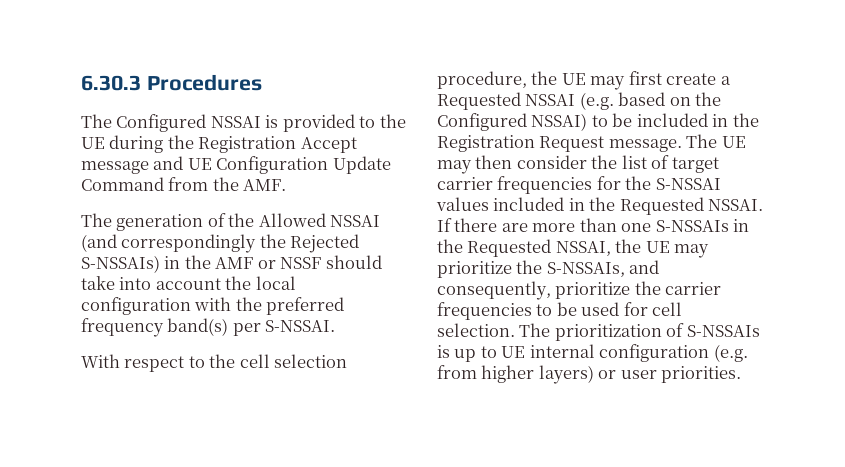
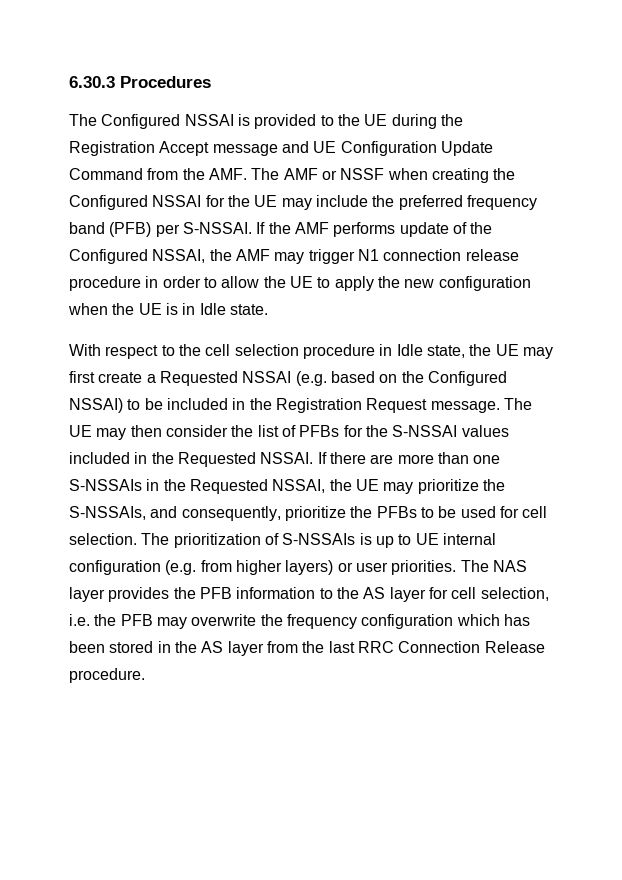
- The Configured NSSAI is provided to the UE during the Registration Accept message and UE Configuration Update Command from the AMF.
- The generation of the Allowed NSSAI (and correspondingly the Rejected S-NSSAIs) in the AMF or NSSF should take into account the local configuration with the preferred frequency band(s) per S-NSSAI.
+ The Configured NSSAI is provided to the UE during the Registration Accept message and UE Configuration Update Command from the AMF. The AMF or NSSF when creating the Configured NSSAI for the UE may include the preferred frequency band (PFB) per S-NSSAI. If the AMF performs update of the Configured NSSAI, the AMF may trigger N1 connection release procedure in order to allow the UE to apply the new configuration when the UE is in Idle state.
- With respect to the cell selection procedure, the UE may first create a Requested NSSAI (e.g. based on the Configured NSSAI) to be included in the Registration Request message.
+ With respect to the cell selection procedure in Idle state, the UE may first create a Requested NSSAI (e.g. based on the Configured NSSAI) to be included in the Registration Request message.
- The UE may then consider the list of target carrier frequencies for the S-NSSAI values included in the Requested NSSAI.
+ The UE may then consider the list of PFBs for the S-NSSAI values included in the Requested NSSAI.
- If there are more than one S-NSSAIs in the Requested NSSAI, the UE may prioritize the S-NSSAIs, and consequently, prioritize the carrier frequencies to be used for cell selection.
+ If there are more than one S-NSSAIs in the Requested NSSAI, the UE may prioritize the S-NSSAIs, and consequently, prioritize the PFBs to be used for cell selection.
+ The NAS layer provides the PFB information to the AS layer for cell selection, i.e. the PFB may overwrite the frequency configuration which has been stored in the AS layer from the last RRC Connection Release procedure.

